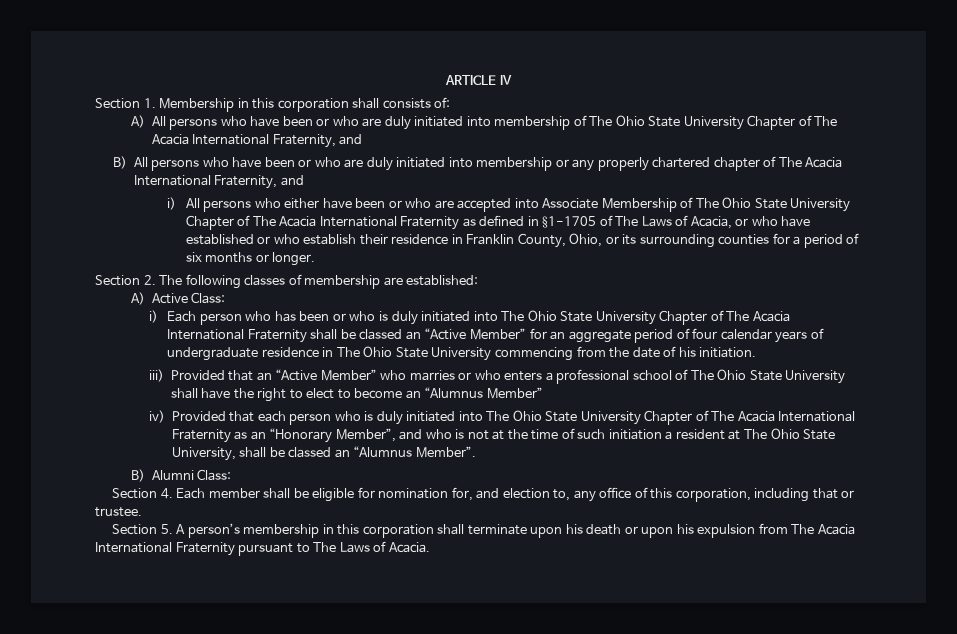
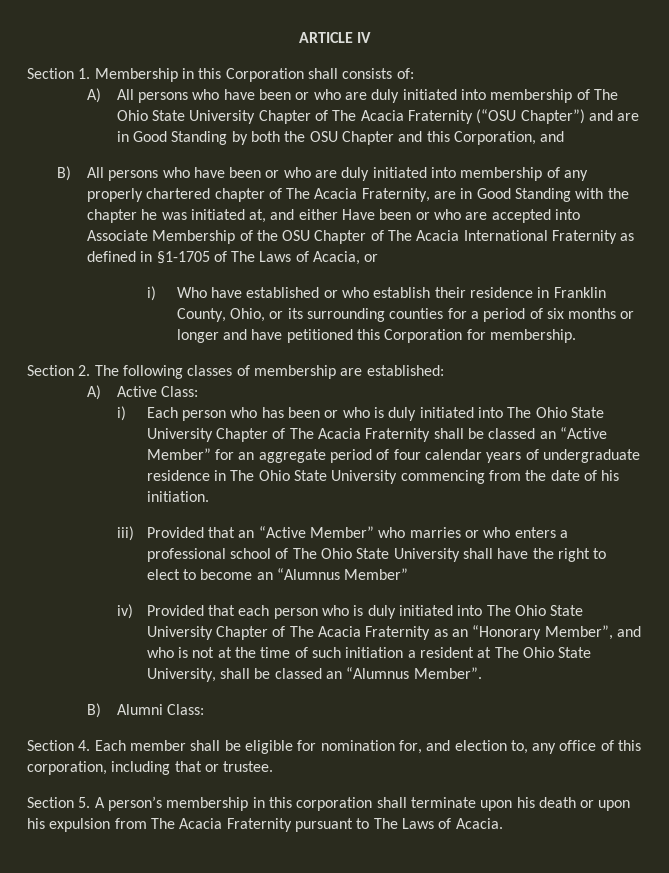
- Section 1. Membership in this corporation shall consists of:
+ Section 1. Membership in this Corporation shall consists of:
- A) All persons who have been or who are duly initiated into membership of The Ohio State University Chapter of The Acacia International Fraternity, and
+ A) All persons who have been or who are duly initiated into membership of The Ohio State University Chapter of The Acacia Fraternity (“OSU Chapter”) and are in Good Standing by both the OSU Chapter and this Corporation, and
- B) All persons who have been or who are duly initiated into membership or any properly chartered chapter of The Acacia International Fraternity, and
- i) All persons who either have been or who are accepted into Associate Membership of The Ohio State University Chapter of The Acacia International Fraternity as defined in §1-1705 of The Laws of Acacia, or who have established or who establish their residence in Franklin County, Ohio, or its surrounding counties for a period of six months or longer.
+ B) All persons who have been or who are duly initiated into membership of any properly chartered chapter of The Acacia Fraternity, are in Good Standing with the chapter he was initiated at, and either Have been or who are accepted into Associate Membership of the OSU Chapter of The Acacia International Fraternity as defined in §1-1705 of The Laws of Acacia, or
+ i) Who have established or who establish their residence in Franklin County, Ohio, or its surrounding counties for a period of six months or longer and have petitioned this Corporation for membership.
- i) Each person who has been or who is duly initiated into The Ohio State University Chapter of The Acacia International Fraternity shall be classed an “Active Member” for an aggregate period of four calendar years of undergraduate residence in The Ohio State University commencing from the date of his initiation.
+ i) Each person who has been or who is duly initiated into The Ohio State University Chapter of The Acacia Fraternity shall be classed an “Active Member” for an aggregate period of four calendar years of undergraduate residence in The Ohio State University commencing from the date of his initiation.
- iv) Provided that each person who is duly initiated into The Ohio State University Chapter of The Acacia International Fraternity as an “Honorary Member”, and who is not at the time of such initiation a resident at The Ohio State University, shall be classed an “Alumnus Member”.
+ iv) Provided that each person who is duly initiated into The Ohio State University Chapter of The Acacia Fraternity as an “Honorary Member”, and who is not at the time of such initiation a resident at The Ohio State University, shall be classed an “Alumnus Member”.
- Section 5. A person’s membership in this corporation shall terminate upon his death or upon his expulsion from The Acacia International Fraternity pursuant to The Laws of Acacia.
+ Section 5. A person’s membership in this corporation shall terminate upon his death or upon his expulsion from The Acacia Fraternity pursuant to The Laws of Acacia.

